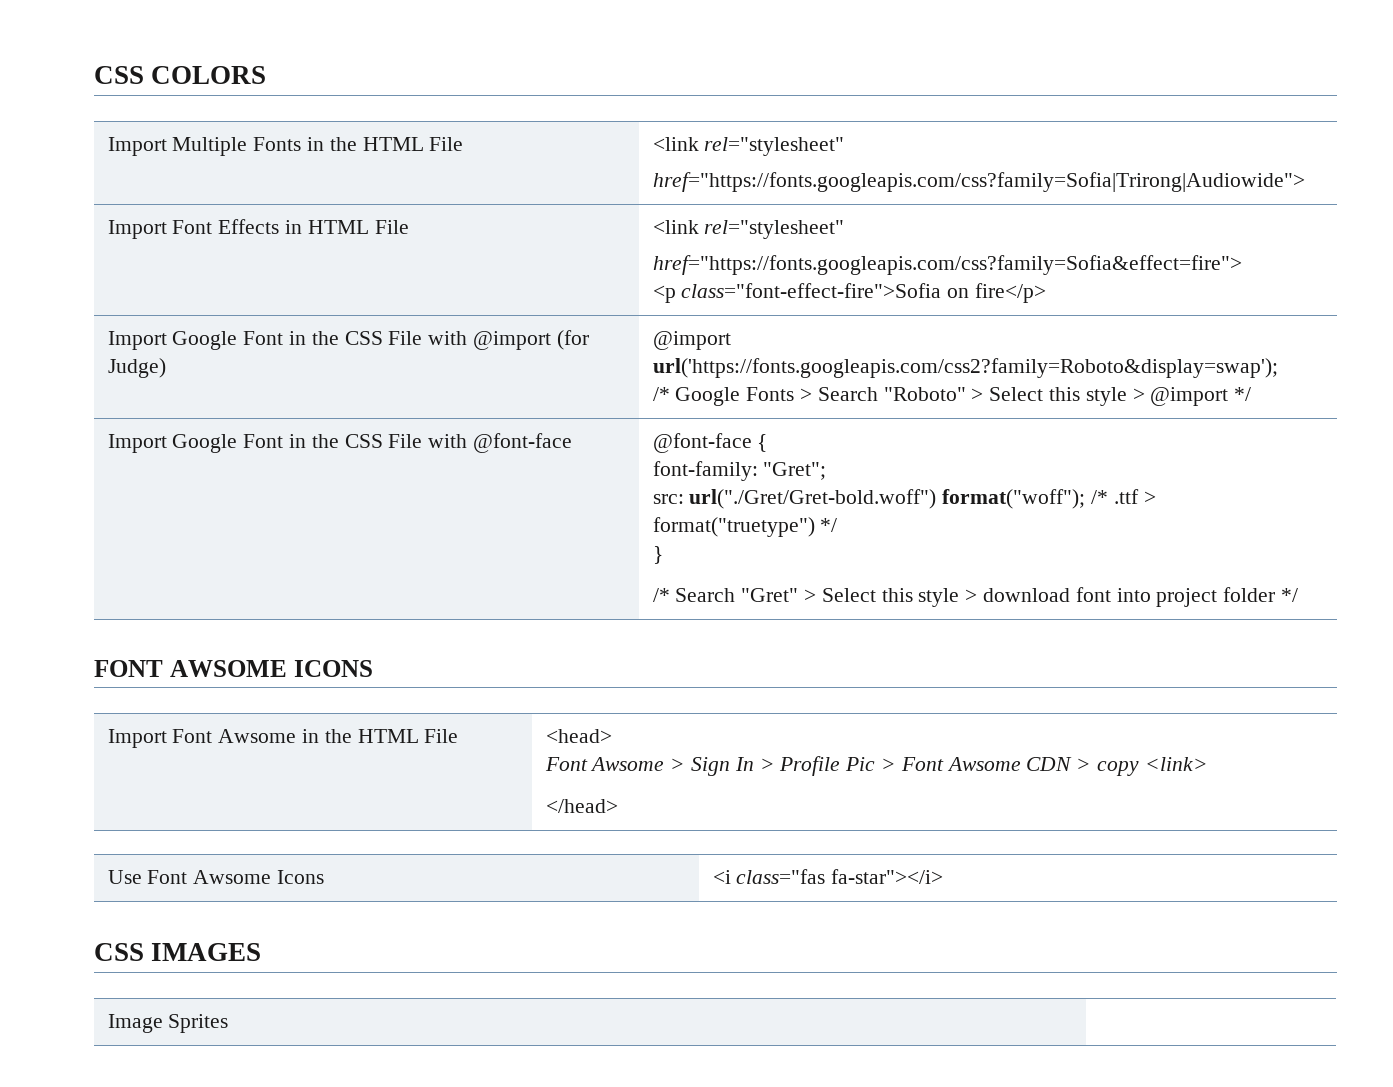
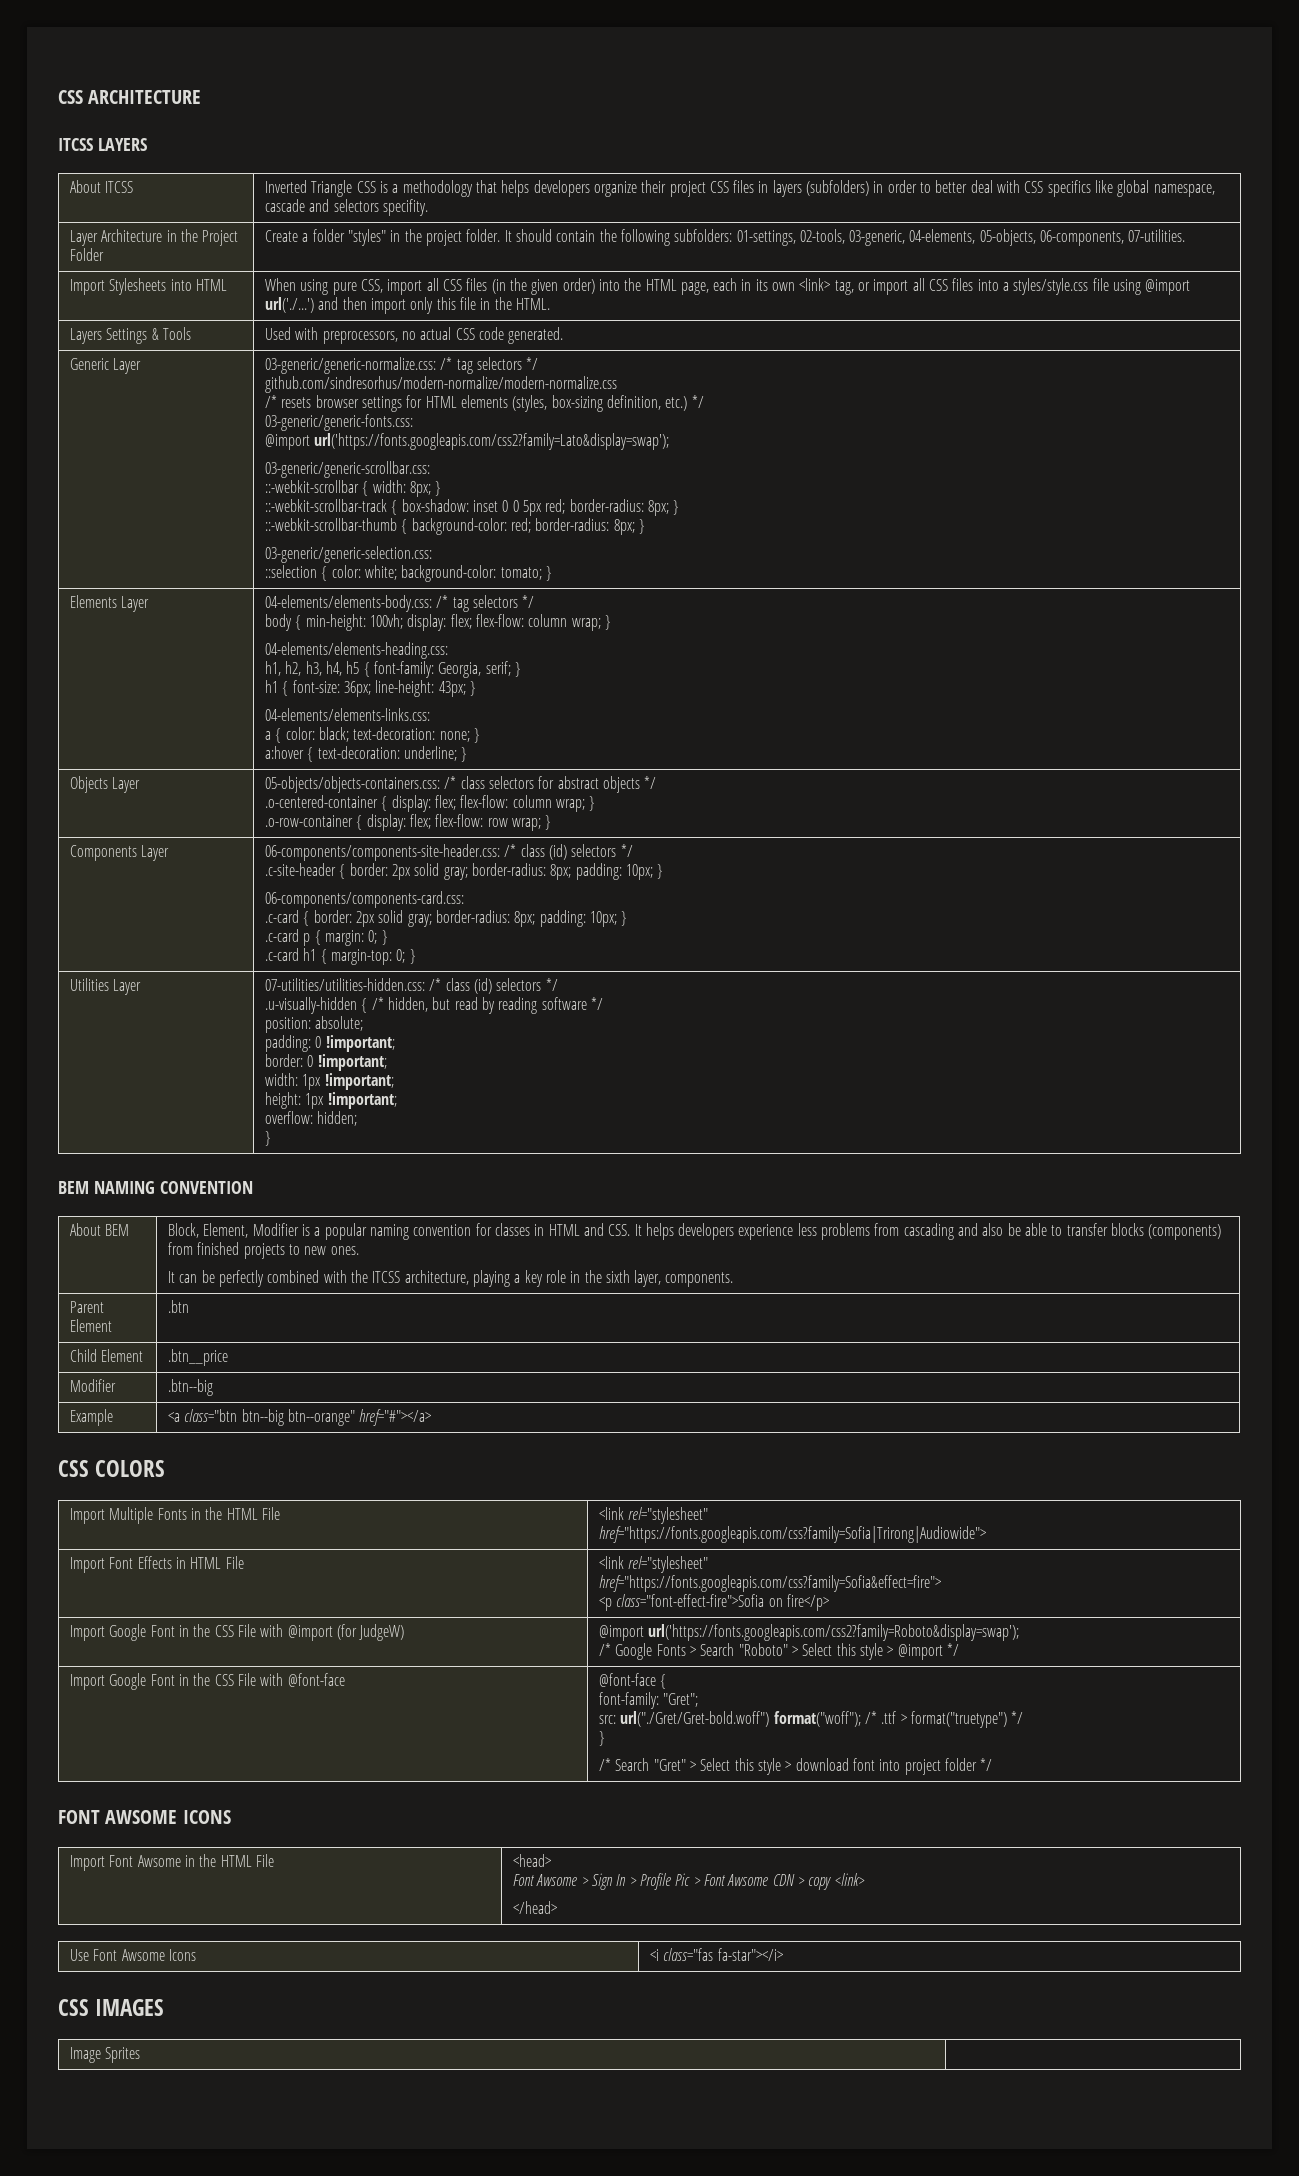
+ CSS ARCHITECTURE
+ ITCSS LAYERS
+ About ITCSS | Inverted Triangle CSS is a methodology that helps developers organize their project CSS files in layers (subfolders) in order to better deal with CSS specifics like global namespace, cascade and selectors specifity.
+ Layer Architecture in the Project Folder | Create a folder "styles" in the project folder. It should contain the following subfolders: 01-settings, 02-tools, 03-generic, 04-elements, 05-objects, 06-components, 07-utilities.
+ Import Stylesheets into HTML | When using pure CSS, import all CSS files (in the given order) into the HTML page, each in its own <link> tag, or import all CSS files into a styles/style.css file using @import url('./...') and then import only this file in the HTML.
+ Layers Settings & Tools | Used with preprocessors, no actual CSS code generated.
+ Generic Layer | 03-generic/generic-normalize.css: /* tag selectors */
+ github.com/sindresorhus/modern-normalize/modern-normalize.css
+ /* resets browser settings for HTML elements (styles, box-sizing definition, etc.) */
+ 03-generic/generic-fonts.css:
+ @import url('https://fonts.googleapis.com/css2?family=Lato&display=swap');
+ 03-generic/generic-scrollbar.css:
+ ::-webkit-scrollbar { width: 8px; }
+ ::-webkit-scrollbar-track { box-shadow: inset 0 0 5px red; border-radius: 8px; }
+ ::-webkit-scrollbar-thumb { background-color: red; border-radius: 8px; }
+ 03-generic/generic-selection.css:
+ ::selection { color: white; background-color: tomato; }
+ Elements Layer | 04-elements/elements-body.css: /* tag selectors */
+ body { min-height: 100vh; display: flex; flex-flow: column wrap; }
+ 04-elements/elements-heading.css:
+ h1, h2, h3, h4, h5 { font-family: Georgia, serif; }
+ h1 { font-size: 36px; line-height: 43px; }
+ 04-elements/elements-links.css:
+ a { color: black; text-decoration: none; }
+ a:hover { text-decoration: underline; }
+ Objects Layer | 05-objects/objects-containers.css: /* class selectors for abstract objects */
+ .o-centered-container { display: flex; flex-flow: column wrap; }
+ .o-row-container { display: flex; flex-flow: row wrap; }
+ Components Layer | 06-components/components-site-header.css: /* class (id) selectors */
+ .c-site-header { border: 2px solid gray; border-radius: 8px; padding: 10px; }
+ 06-components/components-card.css:
+ .c-card { border: 2px solid gray; border-radius: 8px; padding: 10px; }
+ .c-card p { margin: 0; }
+ .c-card h1 { margin-top: 0; }
+ Utilities Layer | 07-utilities/utilities-hidden.css: /* class (id) selectors */
+ .u-visually-hidden { /* hidden, but read by reading software */
+ position: absolute;
+ padding: 0 !important;
+ border: 0 !important;
+ width: 1px !important;
+ height: 1px !important;
+ overflow: hidden;
+ }
+ BEM NAMING CONVENTION
+ About BEM | Block, Element, Modifier is a popular naming convention for classes in HTML and CSS. It helps developers experience less problems from cascading and also be able to transfer blocks (components) from finished projects to new ones.
+ It can be perfectly combined with the ITCSS architecture, playing a key role in the sixth layer, components.
+ Parent Element | .btn
+ Child Element | .btn__price
+ Modifier | .btn--big
+ Example | <a class="btn btn--big btn--orange" href="#"></a>
- Import Google Font in the CSS File with @import (for Judge) | @import url('https://fonts.googleapis.com/css2?family=Roboto&display=swap');
+ Import Google Font in the CSS File with @import (for JudgeW) | @import url('https://fonts.googleapis.com/css2?family=Roboto&display=swap');

